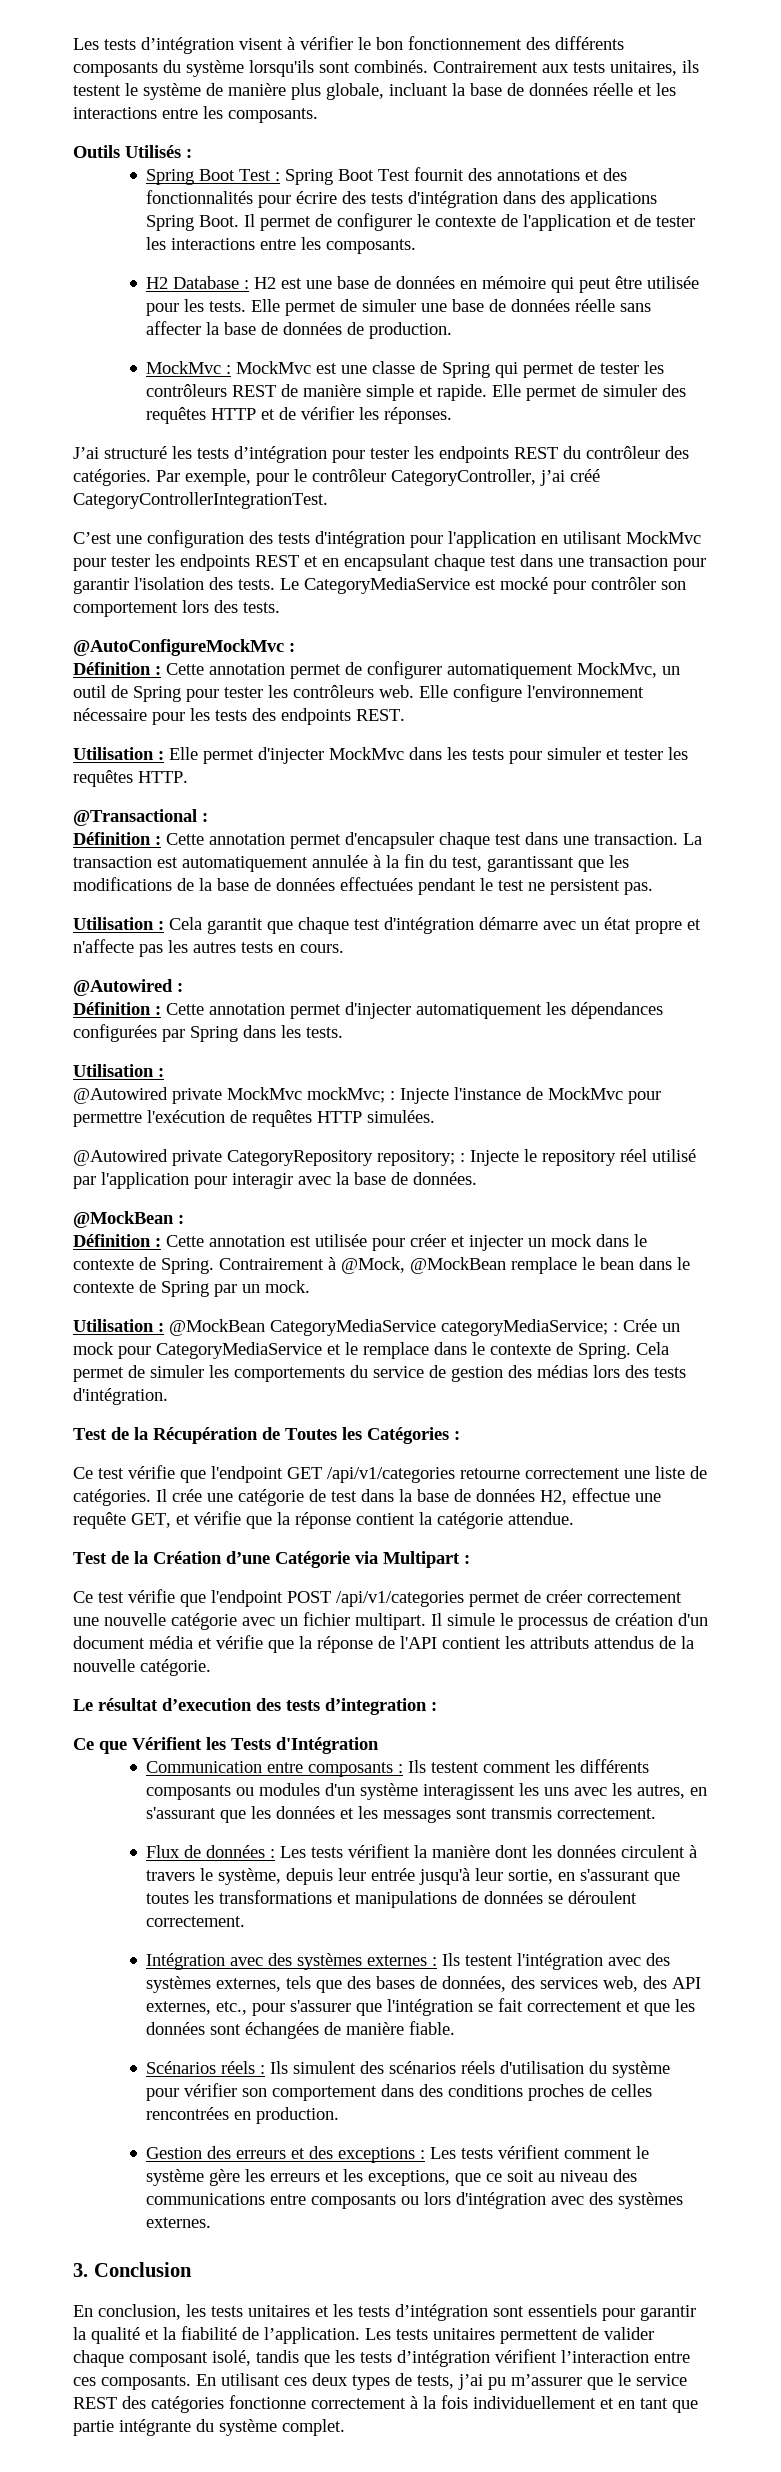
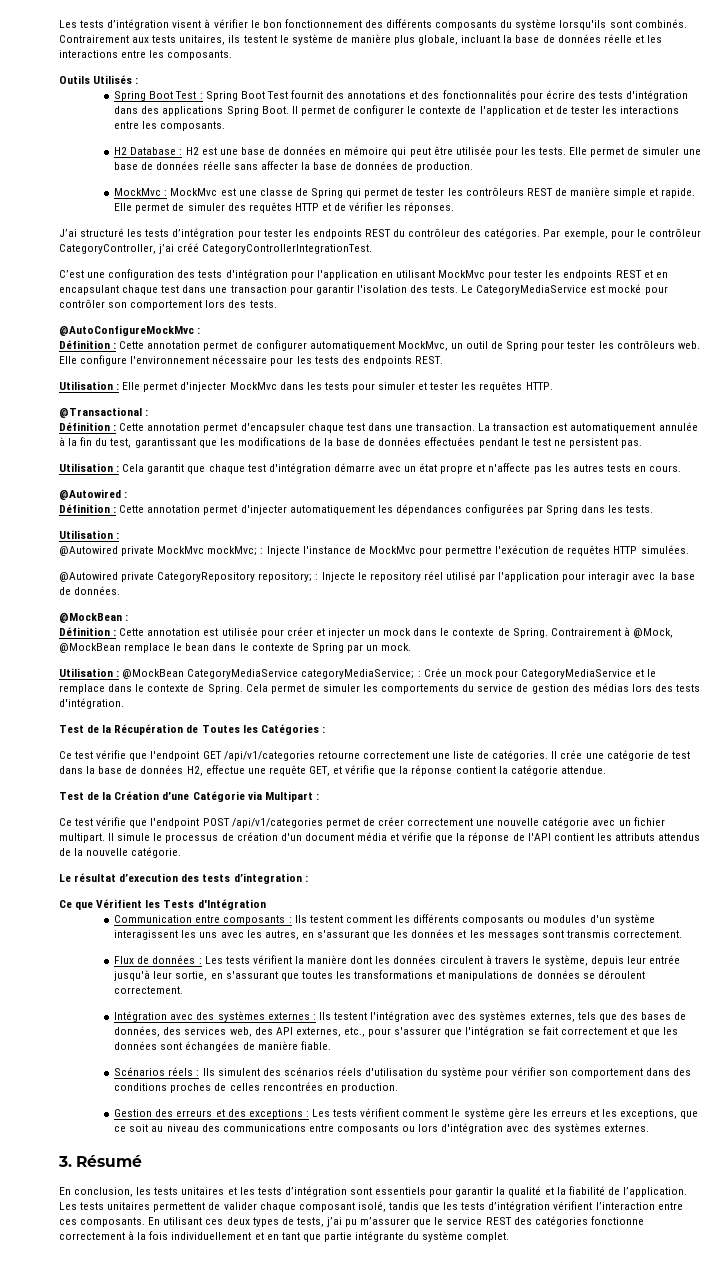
- 3. Conclusion
+ 3. Résumé

